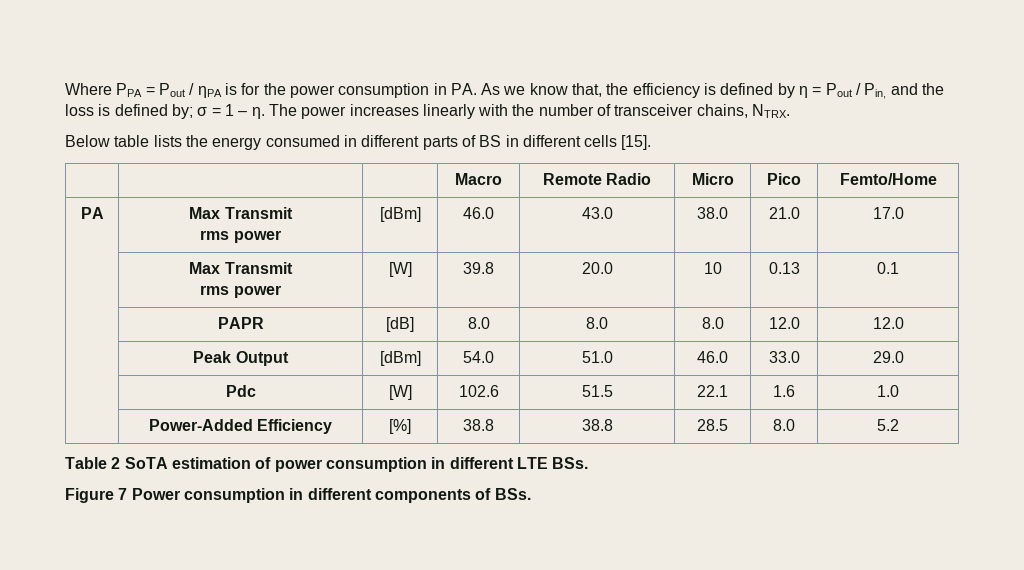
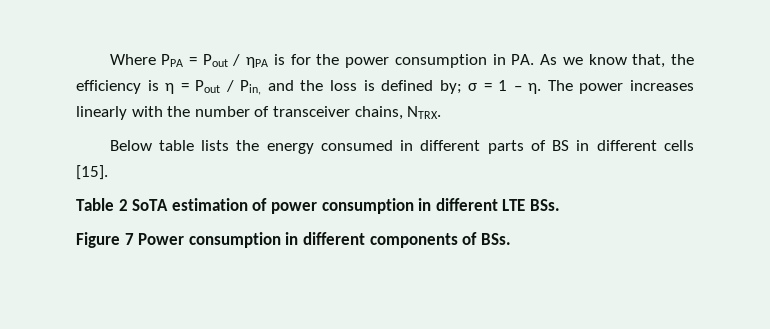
- Where PPA = Pout / ηPA is for the power consumption in PA. As we know that, the efficiency is defined by η = Pout / Pin, and the loss is defined by; σ = 1 – η.
+ Where PPA = Pout / ηPA is for the power consumption in PA. As we know that, the efficiency is η = Pout / Pin, and the loss is defined by; σ = 1 – η.
- | | | Macro | Remote Radio | Micro | Pico | Femto/Home
- PA | Max Transmit
- rms power | [dBm] | 46.0 | 43.0 | 38.0 | 21.0 | 17.0
- | Max Transmit
- rms power | [W] | 39.8 | 20.0 | 10 | 0.13 | 0.1
- | PAPR | [dB] | 8.0 | 8.0 | 8.0 | 12.0 | 12.0
- | Peak Output | [dBm] | 54.0 | 51.0 | 46.0 | 33.0 | 29.0
- | Pdc | [W] | 102.6 | 51.5 | 22.1 | 1.6 | 1.0
- | Power-Added Efficiency | [%] | 38.8 | 38.8 | 28.5 | 8.0 | 5.2

